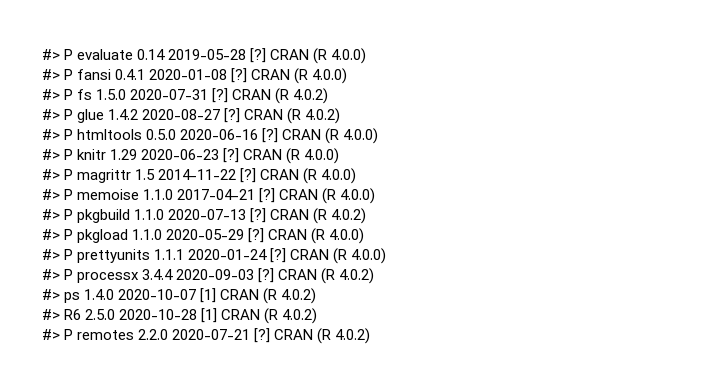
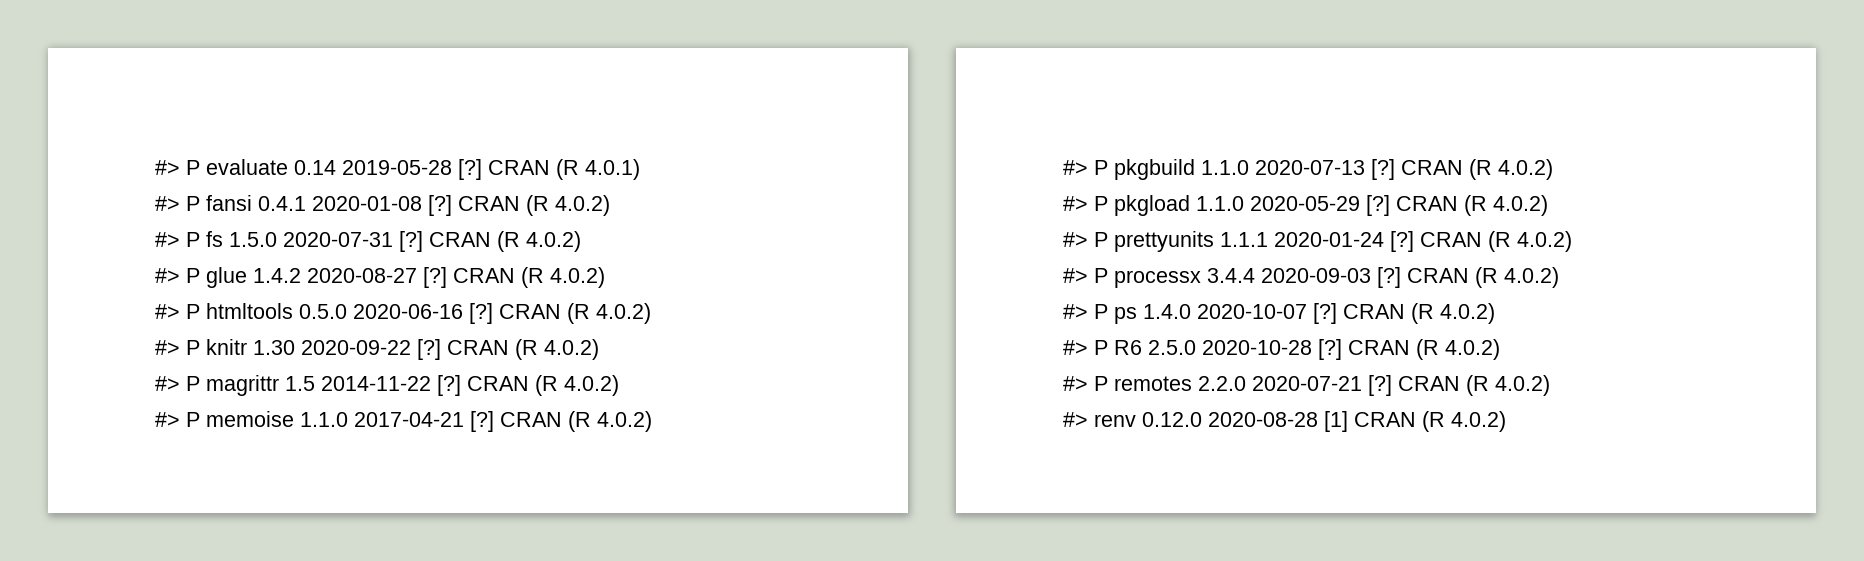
- #> P evaluate 0.14 2019-05-28 [?] CRAN (R 4.0.0)
+ #> P evaluate 0.14 2019-05-28 [?] CRAN (R 4.0.1)
- #> P fansi 0.4.1 2020-01-08 [?] CRAN (R 4.0.0)
+ #> P fansi 0.4.1 2020-01-08 [?] CRAN (R 4.0.2)
- #> P htmltools 0.5.0 2020-06-16 [?] CRAN (R 4.0.0)
+ #> P htmltools 0.5.0 2020-06-16 [?] CRAN (R 4.0.2)
- #> P knitr 1.29 2020-06-23 [?] CRAN (R 4.0.0)
+ #> P knitr 1.30 2020-09-22 [?] CRAN (R 4.0.2)
- #> P magrittr 1.5 2014-11-22 [?] CRAN (R 4.0.0)
+ #> P magrittr 1.5 2014-11-22 [?] CRAN (R 4.0.2)
- #> P memoise 1.1.0 2017-04-21 [?] CRAN (R 4.0.0)
+ #> P memoise 1.1.0 2017-04-21 [?] CRAN (R 4.0.2)
- #> P pkgload 1.1.0 2020-05-29 [?] CRAN (R 4.0.0)
+ #> P pkgload 1.1.0 2020-05-29 [?] CRAN (R 4.0.2)
- #> P prettyunits 1.1.1 2020-01-24 [?] CRAN (R 4.0.0)
+ #> P prettyunits 1.1.1 2020-01-24 [?] CRAN (R 4.0.2)
- #> ps 1.4.0 2020-10-07 [1] CRAN (R 4.0.2)
- #> R6 2.5.0 2020-10-28 [1] CRAN (R 4.0.2)
+ #> P ps 1.4.0 2020-10-07 [?] CRAN (R 4.0.2)
+ #> P R6 2.5.0 2020-10-28 [?] CRAN (R 4.0.2)
+ #> renv 0.12.0 2020-08-28 [1] CRAN (R 4.0.2)

